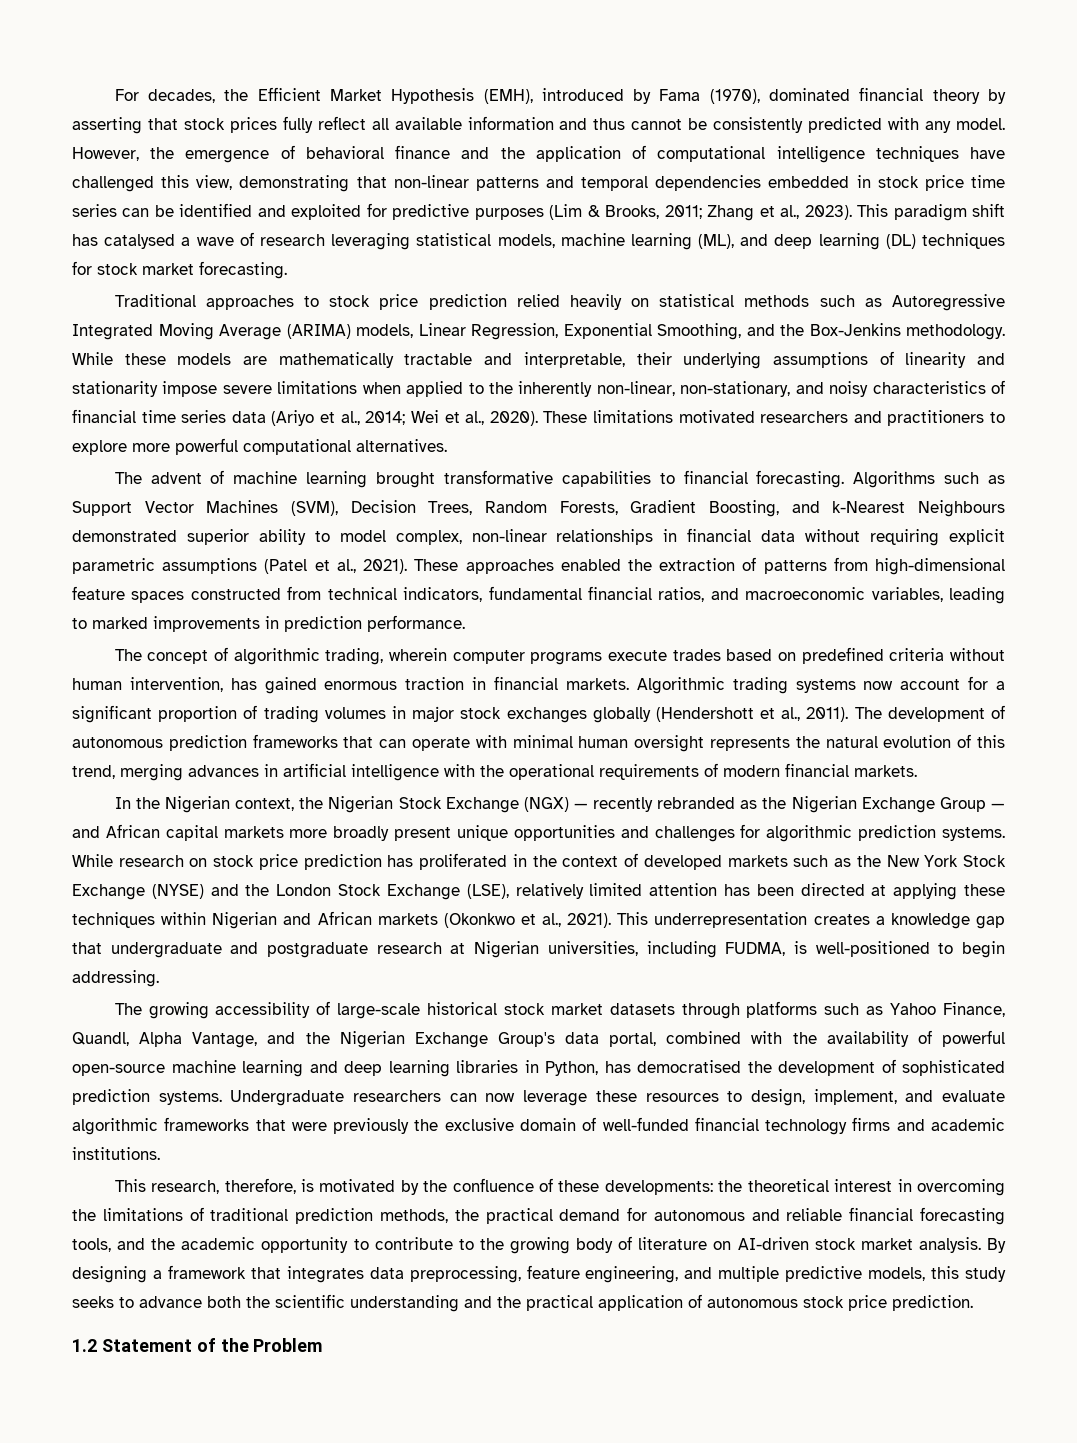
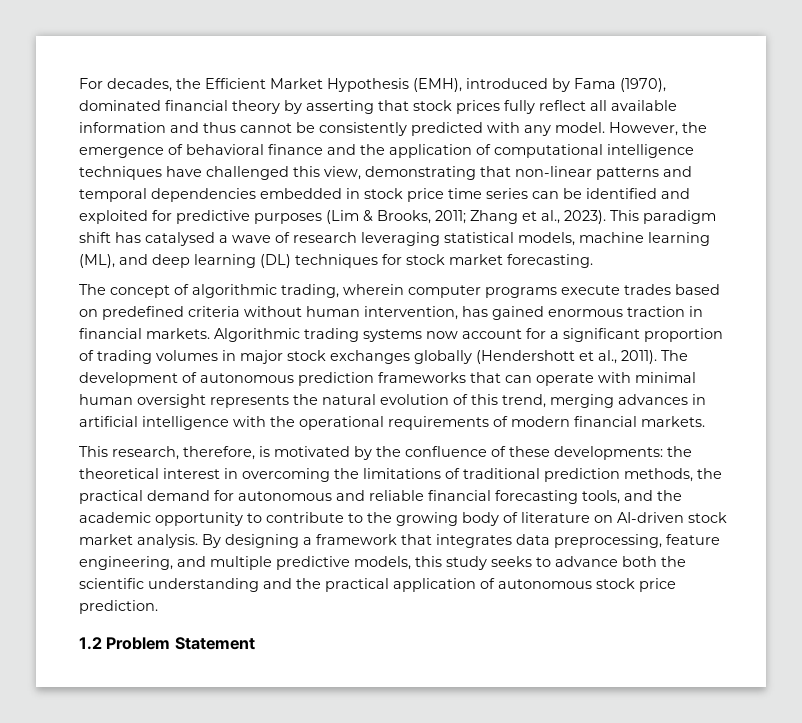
- Traditional approaches to stock price prediction relied heavily on statistical methods such as Autoregressive Integrated Moving Average (ARIMA) models, Linear Regression, Exponential Smoothing, and the Box-Jenkins methodology. While these models are mathematically tractable and interpretable, their underlying assumptions of linearity and stationarity impose severe limitations when applied to the inherently non-linear, non-stationary, and noisy characteristics of financial time series data (Ariyo et al., 2014; Wei et al., 2020). These limitations motivated researchers and practitioners to explore more powerful computational alternatives.
- The advent of machine learning brought transformative capabilities to financial forecasting. Algorithms such as Support Vector Machines (SVM), Decision Trees, Random Forests, Gradient Boosting, and k-Nearest Neighbours demonstrated superior ability to model complex, non-linear relationships in financial data without requiring explicit parametric assumptions (Patel et al., 2021). These approaches enabled the extraction of patterns from high-dimensional feature spaces constructed from technical indicators, fundamental financial ratios, and macroeconomic variables, leading to marked improvements in prediction performance.
- In the Nigerian context, the Nigerian Stock Exchange (NGX) — recently rebranded as the Nigerian Exchange Group — and African capital markets more broadly present unique opportunities and challenges for algorithmic prediction systems. While research on stock price prediction has proliferated in the context of developed markets such as the New York Stock Exchange (NYSE) and the London Stock Exchange (LSE), relatively limited attention has been directed at applying these techniques within Nigerian and African markets (Okonkwo et al., 2021). This underrepresentation creates a knowledge gap that undergraduate and postgraduate research at Nigerian universities, including FUDMA, is well-positioned to begin addressing.
- The growing accessibility of large-scale historical stock market datasets through platforms such as Yahoo Finance, Quandl, Alpha Vantage, and the Nigerian Exchange Group's data portal, combined with the availability of powerful open-source machine learning and deep learning libraries in Python, has democratised the development of sophisticated prediction systems. Undergraduate researchers can now leverage these resources to design, implement, and evaluate algorithmic frameworks that were previously the exclusive domain of well-funded financial technology firms and academic institutions.
- 1.2 Statement of the Problem
+ 1.2 Problem Statement

